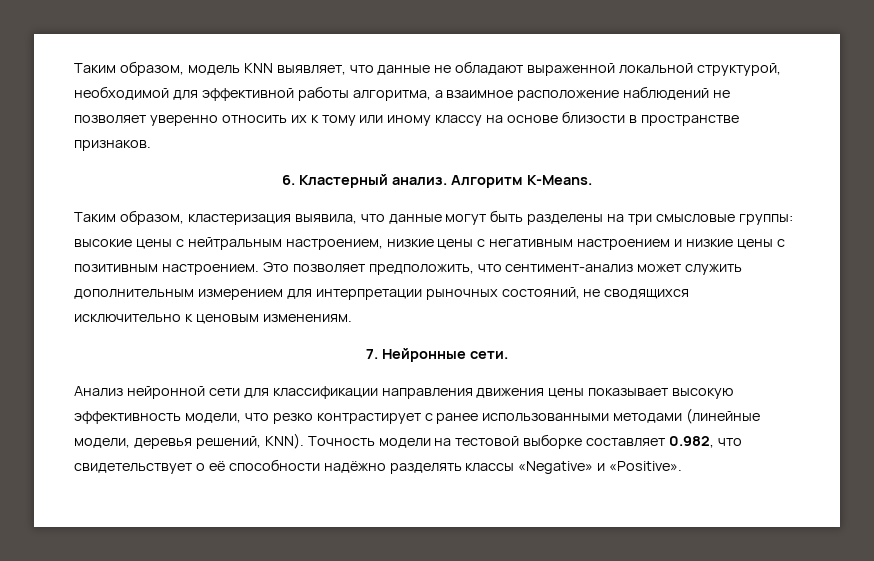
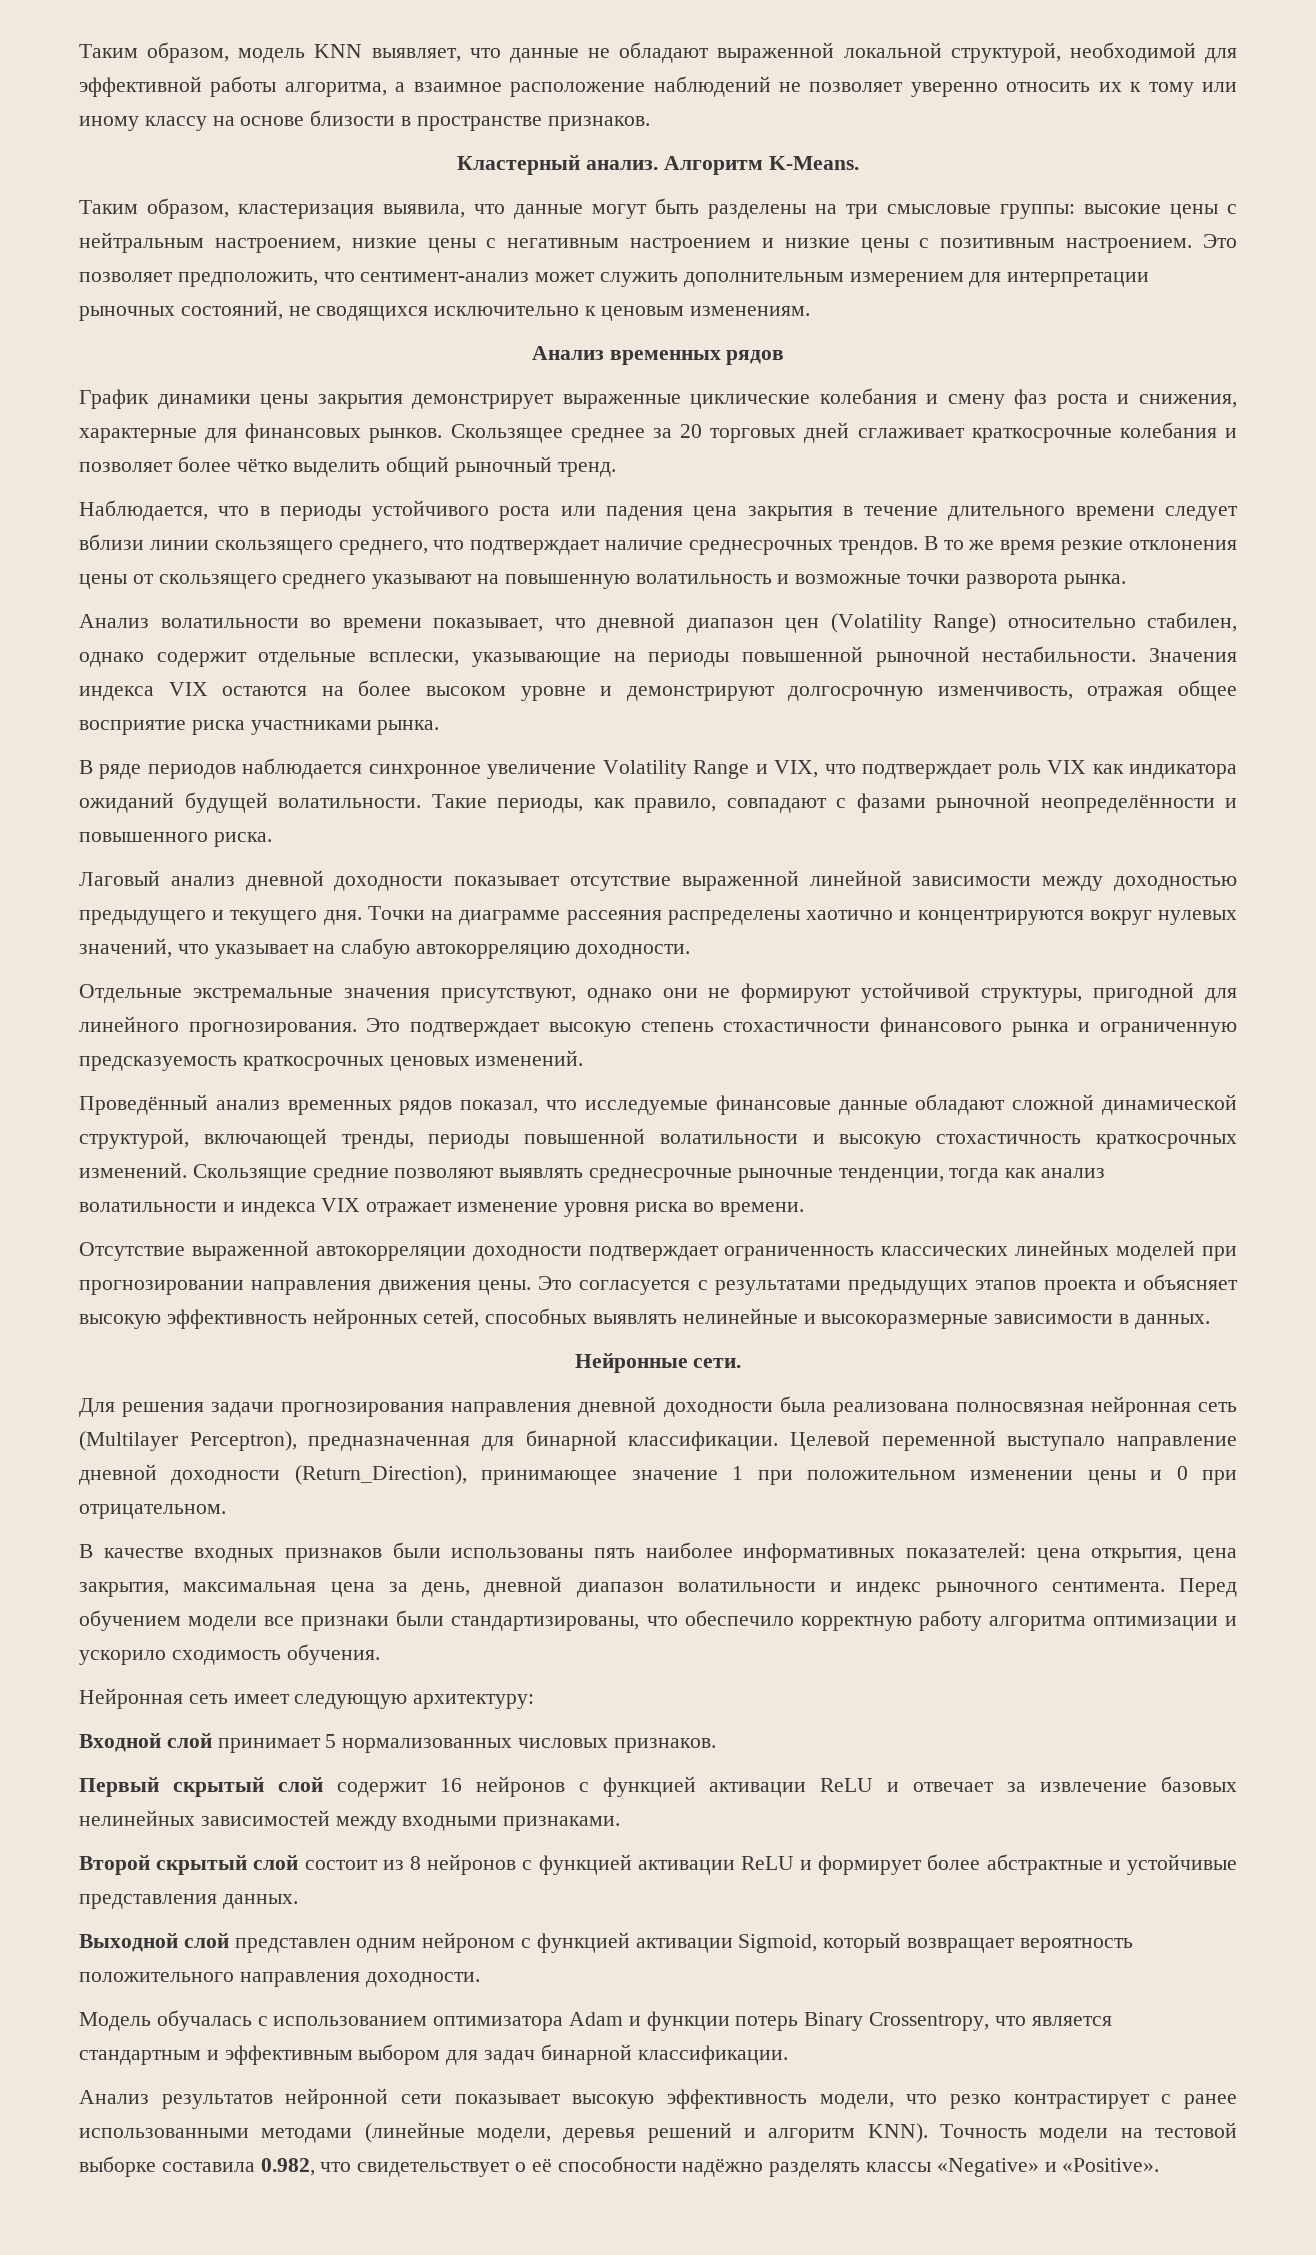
- 6. Кластерный анализ.
+ Кластерный анализ.
- 7. Нейронные сети.
- Анализ нейронной сети для классификации направления движения цены показывает высокую эффективность модели, что резко контрастирует с ранее использованными методами (линейные модели, деревья решений, KNN).
+ Анализ временных рядов
+ График динамики цены закрытия демонстрирует выраженные циклические колебания и смену фаз роста и снижения, характерные для финансовых рынков. Скользящее среднее за 20 торговых дней сглаживает краткосрочные колебания и позволяет более чётко выделить общий рыночный тренд.
+ Наблюдается, что в периоды устойчивого роста или падения цена закрытия в течение длительного времени следует вблизи линии скользящего среднего, что подтверждает наличие среднесрочных трендов. В то же время резкие отклонения цены от скользящего среднего указывают на повышенную волатильность и возможные точки разворота рынка.
+ Анализ волатильности во времени показывает, что дневной диапазон цен (Volatility Range) относительно стабилен, однако содержит отдельные всплески, указывающие на периоды повышенной рыночной нестабильности. Значения индекса VIX остаются на более высоком уровне и демонстрируют долгосрочную изменчивость, отражая общее восприятие риска участниками рынка.
+ В ряде периодов наблюдается синхронное увеличение Volatility Range и VIX, что подтверждает роль VIX как индикатора ожиданий будущей волатильности. Такие периоды, как правило, совпадают с фазами рыночной неопределённости и повышенного риска.
+ Лаговый анализ дневной доходности показывает отсутствие выраженной линейной зависимости между доходностью предыдущего и текущего дня. Точки на диаграмме рассеяния распределены хаотично и концентрируются вокруг нулевых значений, что указывает на слабую автокорреляцию доходности.
+ Отдельные экстремальные значения присутствуют, однако они не формируют устойчивой структуры, пригодной для линейного прогнозирования. Это подтверждает высокую степень стохастичности финансового рынка и ограниченную предсказуемость краткосрочных ценовых изменений.
+ Проведённый анализ временных рядов показал, что исследуемые финансовые данные обладают сложной динамической структурой, включающей тренды, периоды повышенной волатильности и высокую стохастичность краткосрочных изменений. Скользящие средние позволяют выявлять среднесрочные рыночные тенденции, тогда как анализ волатильности и индекса VIX отражает изменение уровня риска во времени.
+ Отсутствие выраженной автокорреляции доходности подтверждает ограниченность классических линейных моделей при прогнозировании направления движения цены. Это согласуется с результатами предыдущих этапов проекта и объясняет высокую эффективность нейронных сетей, способных выявлять нелинейные и высокоразмерные зависимости в данных.
+ Нейронные сети.
+ Для решения задачи прогнозирования направления дневной доходности была реализована полносвязная нейронная сеть (Multilayer Perceptron), предназначенная для бинарной классификации. Целевой переменной выступало направление дневной доходности (Return_Direction), принимающее значение 1 при положительном изменении цены и 0 при отрицательном.
+ В качестве входных признаков были использованы пять наиболее информативных показателей: цена открытия, цена закрытия, максимальная цена за день, дневной диапазон волатильности и индекс рыночного сентимента. Перед обучением модели все признаки были стандартизированы, что обеспечило корректную работу алгоритма оптимизации и ускорило сходимость обучения.
+ Нейронная сеть имеет следующую архитектуру:
+ Входной слой принимает 5 нормализованных числовых признаков.
+ Первый скрытый слой содержит 16 нейронов с функцией активации ReLU и отвечает за извлечение базовых нелинейных зависимостей между входными признаками.
+ Второй скрытый слой состоит из 8 нейронов с функцией активации ReLU и формирует более абстрактные и устойчивые представления данных.
+ Выходной слой представлен одним нейроном с функцией активации Sigmoid, который возвращает вероятность положительного направления доходности.
+ Модель обучалась с использованием оптимизатора Adam и функции потерь Binary Crossentropy, что является стандартным и эффективным выбором для задач бинарной классификации.
+ Анализ результатов нейронной сети показывает высокую эффективность модели, что резко контрастирует с ранее использованными методами (линейные модели, деревья решений и алгоритм KNN).
- Точность модели на тестовой выборке составляет 0.982, что свидетельствует о её способности надёжно разделять классы «Negative» и «Positive».
+ Точность модели на тестовой выборке составила 0.982, что свидетельствует о её способности надёжно разделять классы «Negative» и «Positive».

